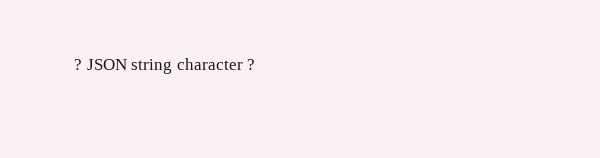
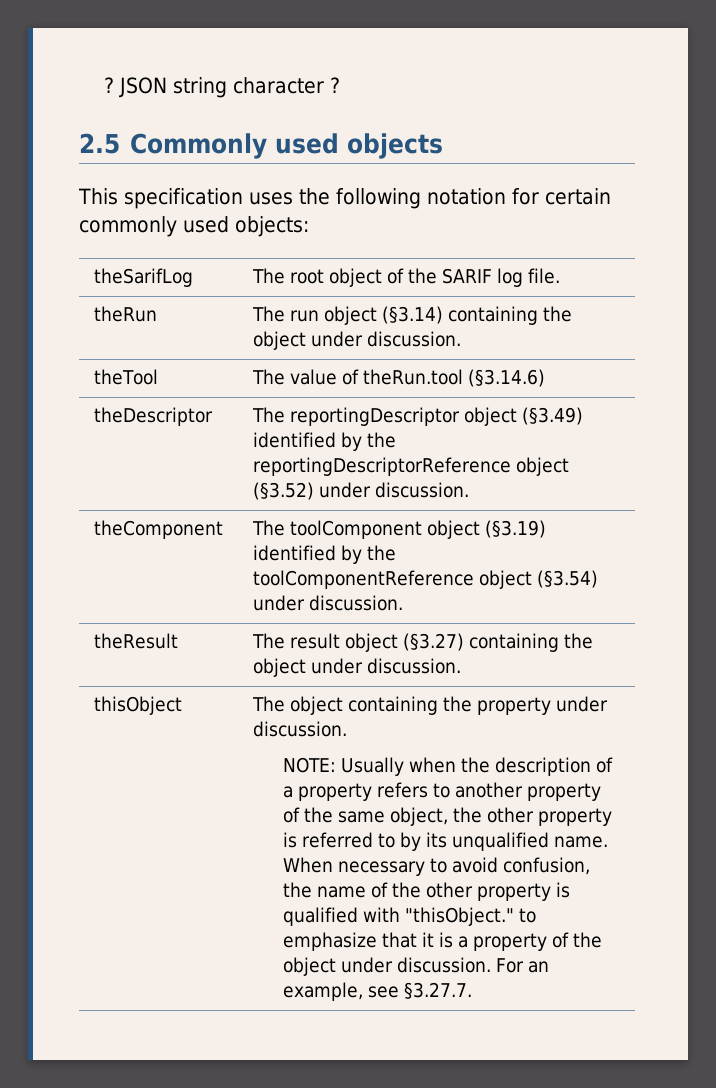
+ 2.5 Commonly used objects
+ This specification uses the following notation for certain commonly used objects:
+ theSarifLog | The root object of the SARIF log file.
+ theRun | The run object (§3.14) containing the object under discussion.
+ theTool | The value of theRun.tool (§3.14.6)
+ theDescriptor | The reportingDescriptor object (§3.49) identified by the reportingDescriptorReference object (§3.52) under discussion.
+ theComponent | The toolComponent object (§3.19) identified by the toolComponentReference object (§3.54) under discussion.
+ theResult | The result object (§3.27) containing the object under discussion.
+ thisObject | The object containing the property under discussion.
+ NOTE: Usually when the description of a property refers to another property of the same object, the other property is referred to by its unqualified name. When necessary to avoid confusion, the name of the other property is qualified with "thisObject." to emphasize that it is a property of the object under discussion. For an example, see §3.27.7.

